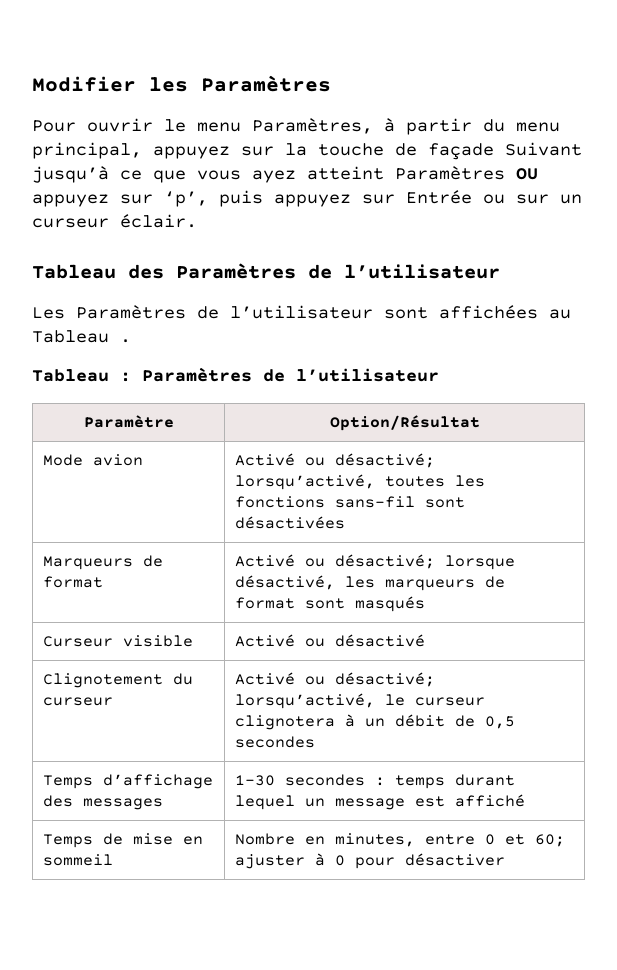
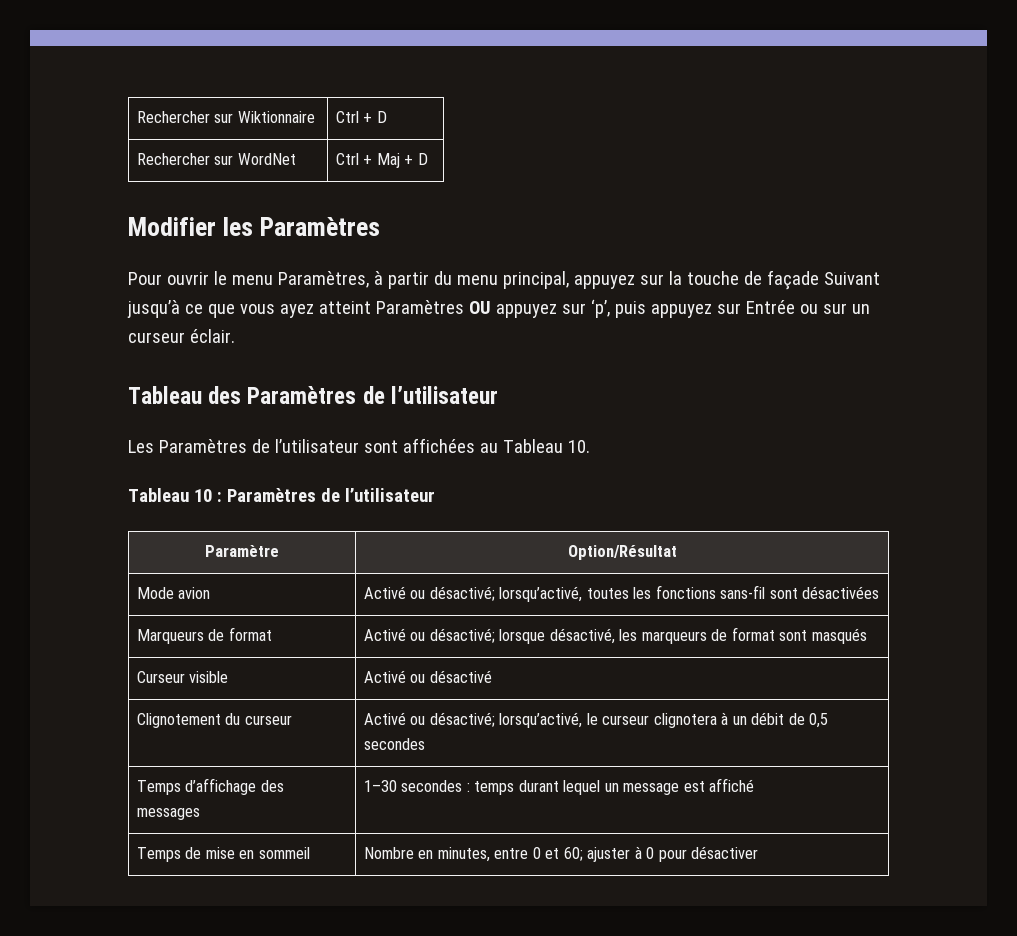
+ Rechercher sur Wiktionnaire | Ctrl + D
+ Rechercher sur WordNet | Ctrl + Maj + D
- Les Paramètres de l’utilisateur sont affichées au Tableau .
- Tableau : Paramètres de l’utilisateur
+ Les Paramètres de l’utilisateur sont affichées au Tableau 10.
+ Tableau 10 : Paramètres de l’utilisateur

